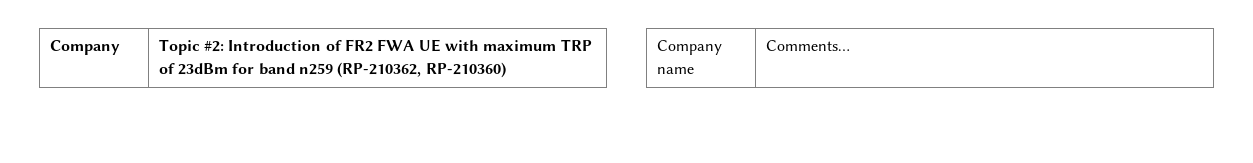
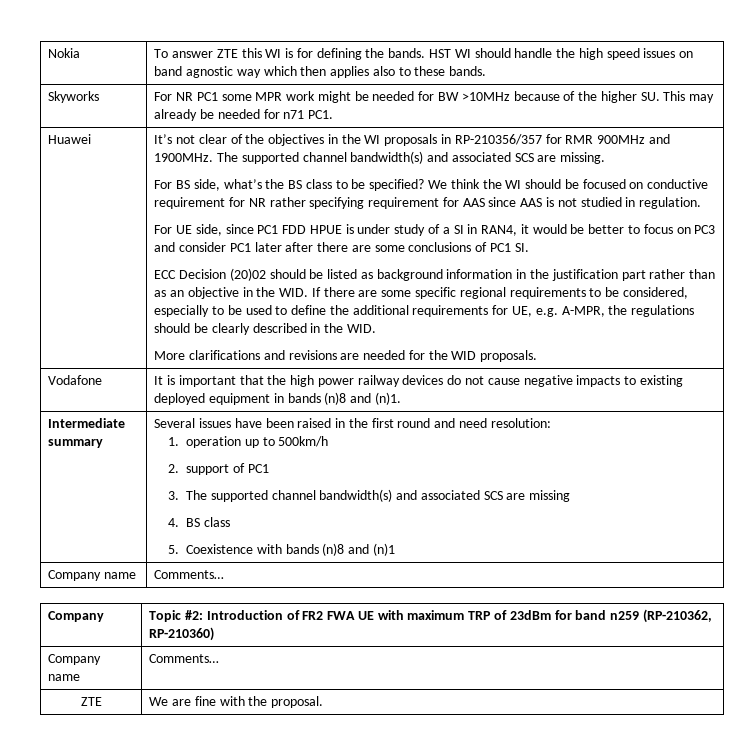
+ Nokia | To answer ZTE this WI is for defining the bands. HST WI should handle the high speed issues on band agnostic way which then applies also to these bands.
+ Skyworks | For NR PC1 some MPR work might be needed for BW >10MHz because of the higher SU. This may already be needed for n71 PC1.
+ Huawei | It’s not clear of the objectives in the WI proposals in RP-210356/357 for RMR 900MHz and 1900MHz. The supported channel bandwidth(s) and associated SCS are missing.
+ For BS side, what’s the BS class to be specified? We think the WI should be focused on conductive requirement for NR rather specifying requirement for AAS since AAS is not studied in regulation.
+ For UE side, since PC1 FDD HPUE is under study of a SI in RAN4, it would be better to focus on PC3 and consider PC1 later after there are some conclusions of PC1 SI.
+ ECC Decision (20)02 should be listed as background information in the justification part rather than as an objective in the WID. If there are some specific regional requirements to be considered, especially to be used to define the additional requirements for UE, e.g. A-MPR, the regulations should be clearly described in the WID.
+ More clarifications and revisions are needed for the WID proposals.
+ Vodafone | It is important that the high power railway devices do not cause negative impacts to existing deployed equipment in bands (n)8 and (n)1.
+ Intermediate summary | Several issues have been raised in the first round and need resolution:
+ 1. operation up to 500km/h
+ 2. support of PC1
+ 3. The supported channel bandwidth(s) and associated SCS are missing
+ 4. BS class
+ 5. Coexistence with bands (n)8 and (n)1
+ Company name | Comments…
+ ZTE | We are fine with the proposal.

